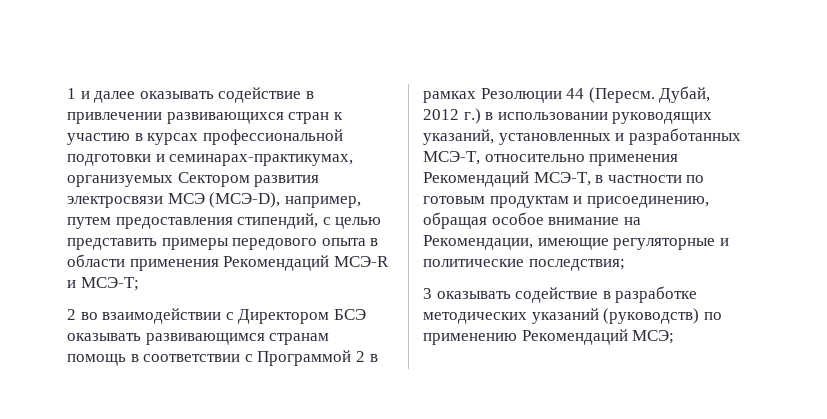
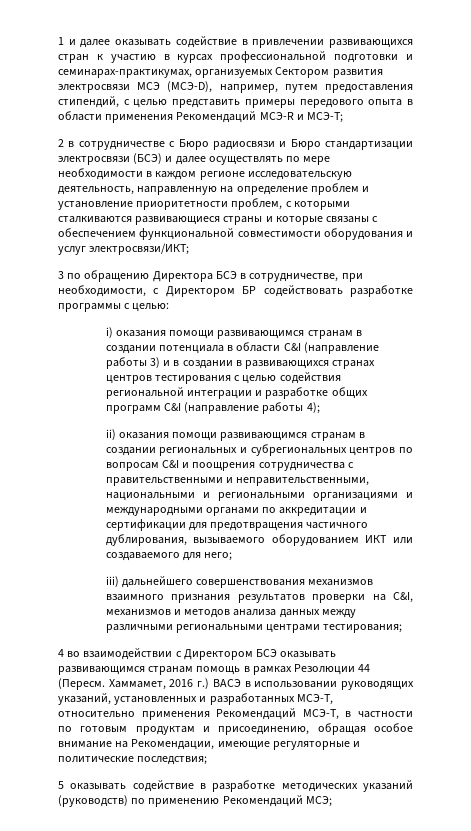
- 2 во взаимодействии с Директором БСЭ оказывать развивающимся странам помощь в соответствии с Программой 2 в рамках Резолюции 44 (Пересм. Дубай, 2012 г.) в использовании руководящих указаний, установленных и разработанных МСЭ-Т, относительно применения Рекомендаций МСЭ-Т, в частности по готовым продуктам и присоединению, обращая особое внимание на Рекомендации, имеющие регуляторные и политические последствия;
+ 2 в сотрудничестве с Бюро радиосвязи и Бюро стандартизации электросвязи (БСЭ) и далее осуществлять по мере необходимости в каждом регионе исследовательскую деятельность, направленную на определение проблем и установление приоритетности проблем, с которыми сталкиваются развивающиеся страны и которые связаны с обеспечением функциональной совместимости оборудования и услуг электросвязи/ИКТ;
+ 3 по обращению Директора БСЭ в сотрудничестве, при необходимости, с Директором БР содействовать разработке программы с целью:
+ i) оказания помощи развивающимся странам в создании потенциала в области C&I (направление работы 3) и в создании в развивающихся странах центров тестирования с целью содействия региональной интеграции и разработке общих программ C&I (направление работы 4);
+ ii) оказания помощи развивающимся странам в создании региональных и субрегиональных центров по вопросам C&I и поощрения сотрудничества с правительственными и неправительственными, национальными и региональными организациями и международными органами по аккредитации и сертификации для предотвращения частичного дублирования, вызываемого оборудованием ИКТ или создаваемого для него;
+ iii) дальнейшего совершенствования механизмов взаимного признания результатов проверки на C&I, механизмов и методов анализа данных между различными региональными центрами тестирования;
+ 4 во взаимодействии с Директором БСЭ оказывать развивающимся странам помощь в рамках Резолюции 44 (Пересм. Хаммамет, 2016 г.) ВАСЭ в использовании руководящих указаний, установленных и разработанных МСЭ-Т, относительно применения Рекомендаций МСЭ-Т, в частности по готовым продуктам и присоединению, обращая особое внимание на Рекомендации, имеющие регуляторные и политические последствия;
- 3 оказывать содействие в разработке методических указаний (руководств) по применению Рекомендаций МСЭ;
+ 5 оказывать содействие в разработке методических указаний (руководств) по применению Рекомендаций МСЭ;

